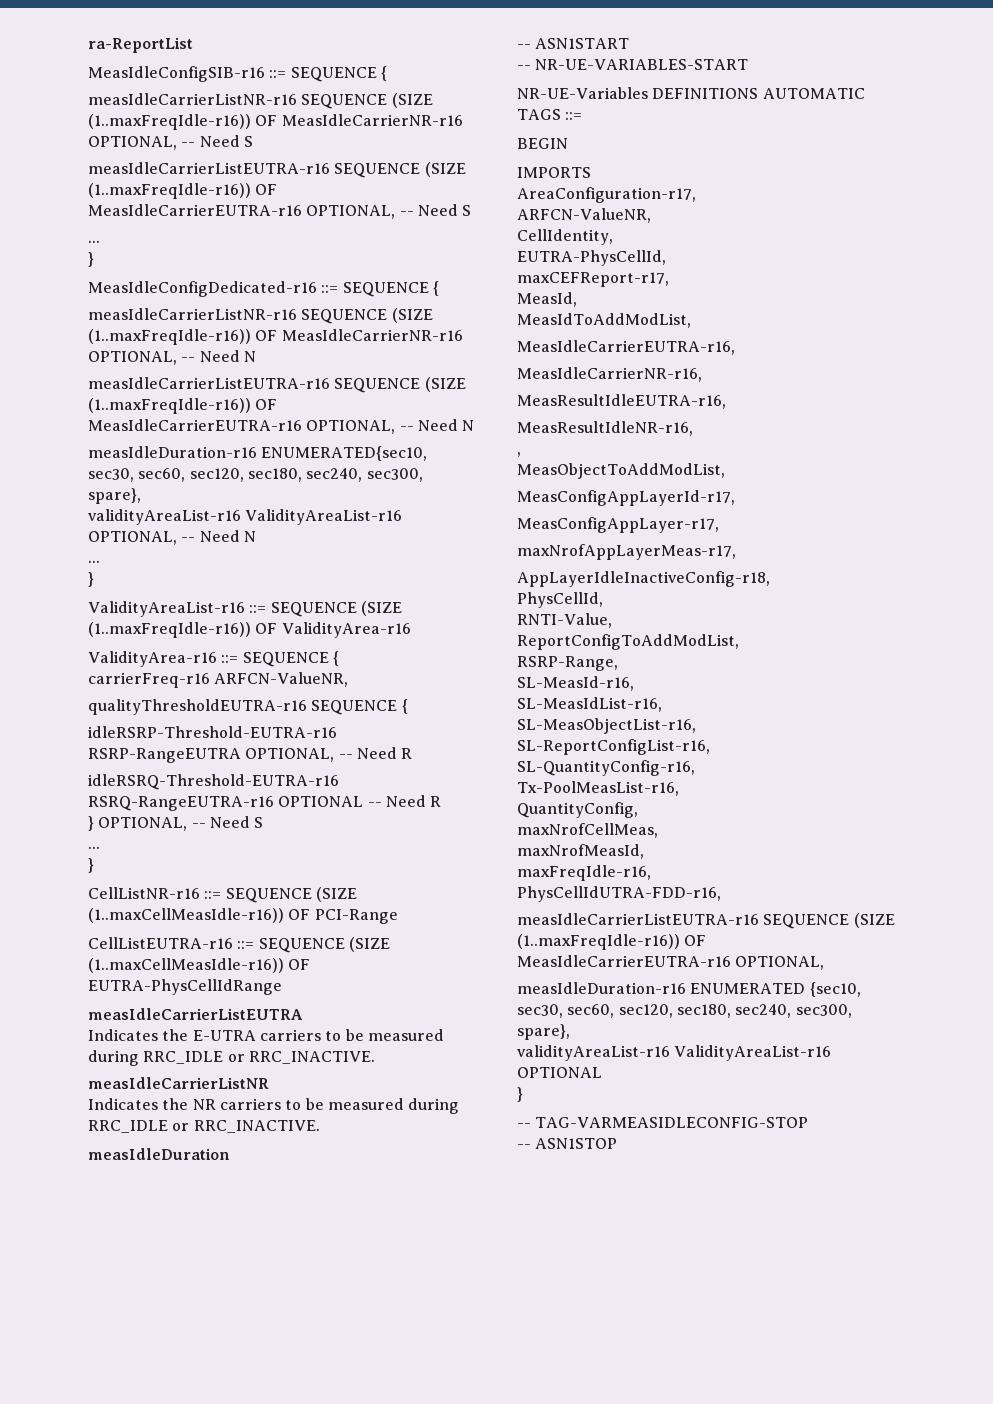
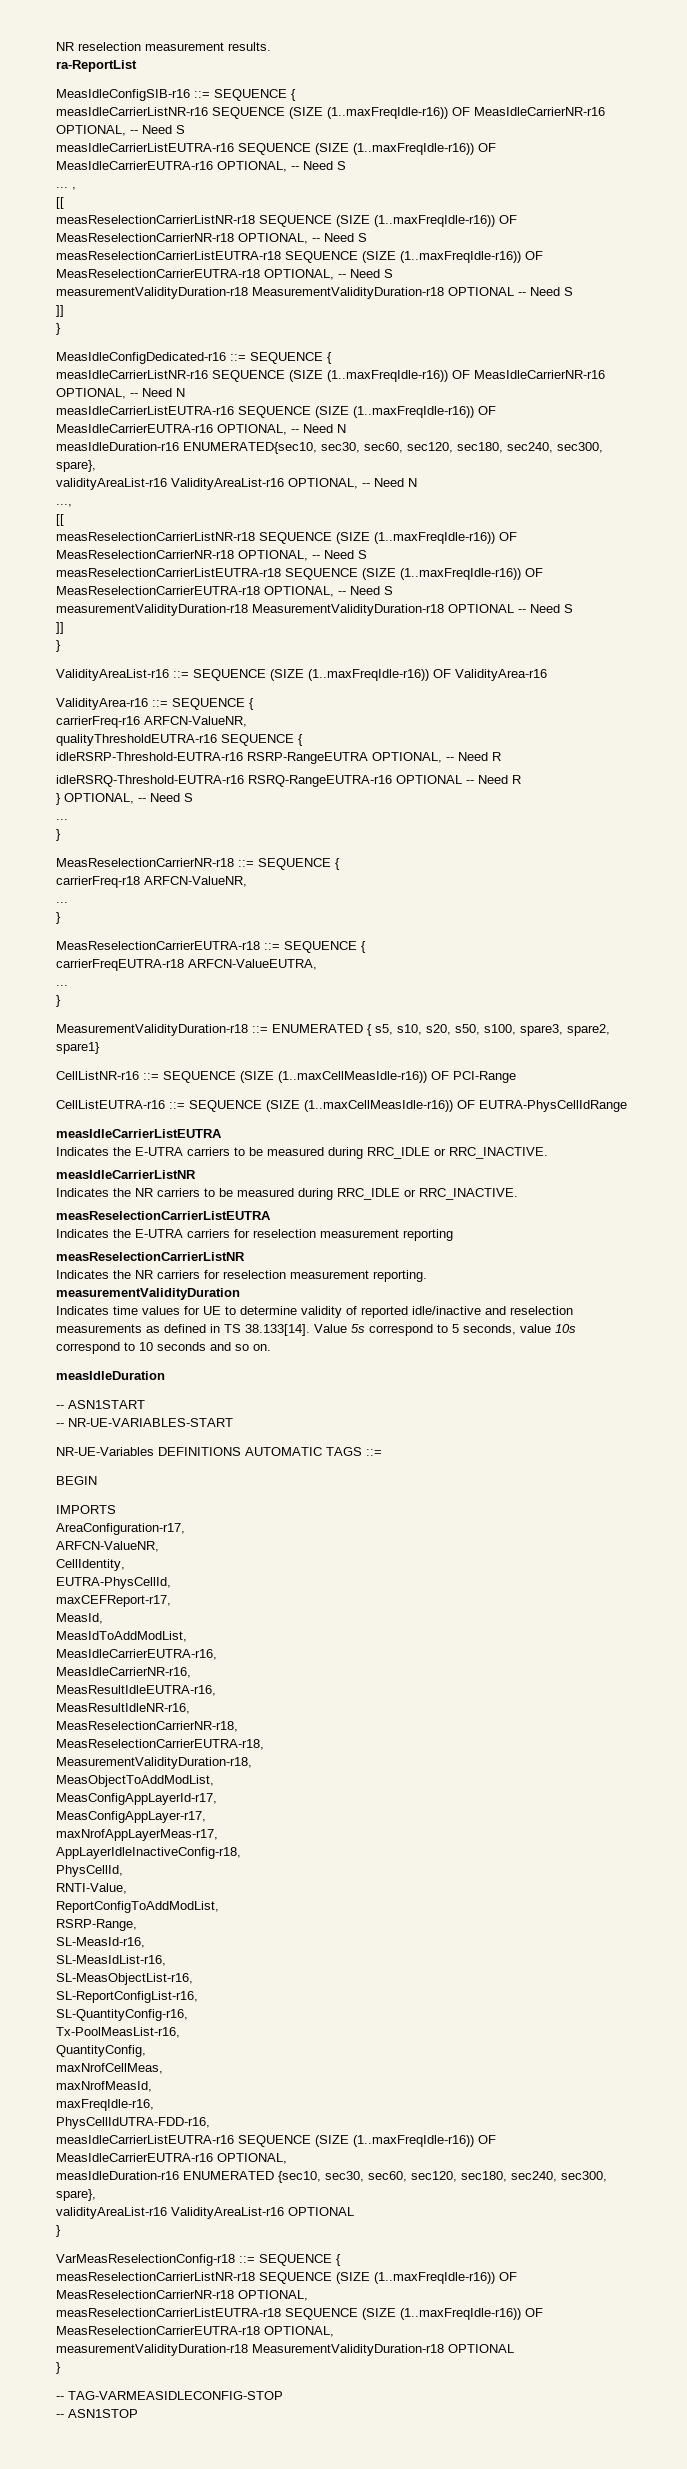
+ NR reselection measurement results.
  measIdleCarrierListEUTRA-r16 SEQUENCE (SIZE (1..maxFreqIdle-r16)) OF MeasIdleCarrierEUTRA-r16 OPTIONAL, -- Need S
- ...
+ ... ,
+ [[
+ measReselectionCarrierListNR-r18 SEQUENCE (SIZE (1..maxFreqIdle-r16)) OF MeasReselectionCarrierNR-r18 OPTIONAL, -- Need S
+ measReselectionCarrierListEUTRA-r18 SEQUENCE (SIZE (1..maxFreqIdle-r16)) OF MeasReselectionCarrierEUTRA-r18 OPTIONAL, -- Need S
+ measurementValidityDuration-r18 MeasurementValidityDuration-r18 OPTIONAL -- Need S
+ ]]
  validityAreaList-r16 ValidityAreaList-r16 OPTIONAL, -- Need N
- ...
+ ...,
+ [[
+ measReselectionCarrierListNR-r18 SEQUENCE (SIZE (1..maxFreqIdle-r16)) OF MeasReselectionCarrierNR-r18 OPTIONAL, -- Need S
+ measReselectionCarrierListEUTRA-r18 SEQUENCE (SIZE (1..maxFreqIdle-r16)) OF MeasReselectionCarrierEUTRA-r18 OPTIONAL, -- Need S
+ measurementValidityDuration-r18 MeasurementValidityDuration-r18 OPTIONAL -- Need S
+ ]]
+ MeasReselectionCarrierNR-r18 ::= SEQUENCE {
+ carrierFreq-r18 ARFCN-ValueNR,
+ ...
+ }
+ MeasReselectionCarrierEUTRA-r18 ::= SEQUENCE {
+ carrierFreqEUTRA-r18 ARFCN-ValueEUTRA,
+ ...
+ }
+ MeasurementValidityDuration-r18 ::= ENUMERATED { s5, s10, s20, s50, s100, spare3, spare2, spare1}
+ measReselectionCarrierListEUTRA
+ Indicates the E-UTRA carriers for reselection measurement reporting
+ measReselectionCarrierListNR
+ Indicates the NR carriers for reselection measurement reporting.
+ measurementValidityDuration
+ Indicates time values for UE to determine validity of reported idle/inactive and reselection measurements as defined in TS 38.133[14]. Value 5s correspond to 5 seconds, value 10s correspond to 10 seconds and so on.
- ,
+ MeasReselectionCarrierNR-r18,
+ MeasReselectionCarrierEUTRA-r18,
+ MeasurementValidityDuration-r18,
+ VarMeasReselectionConfig-r18 ::= SEQUENCE {
+ measReselectionCarrierListNR-r18 SEQUENCE (SIZE (1..maxFreqIdle-r16)) OF MeasReselectionCarrierNR-r18 OPTIONAL,
+ measReselectionCarrierListEUTRA-r18 SEQUENCE (SIZE (1..maxFreqIdle-r16)) OF MeasReselectionCarrierEUTRA-r18 OPTIONAL,
+ measurementValidityDuration-r18 MeasurementValidityDuration-r18 OPTIONAL
+ }

